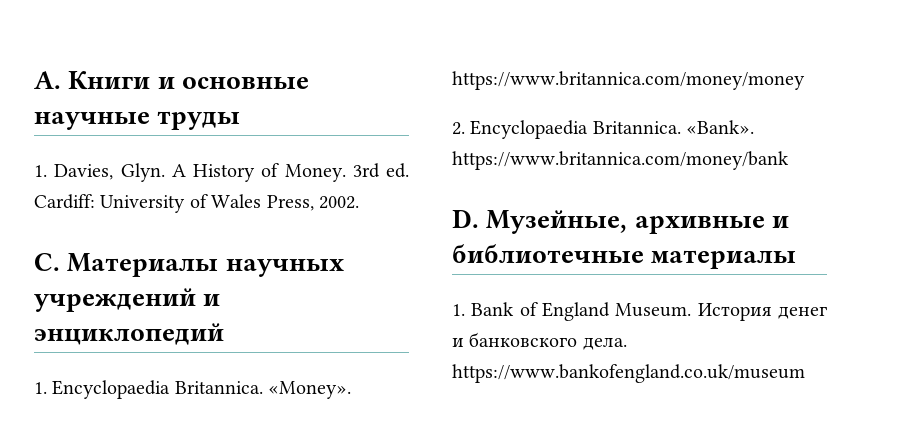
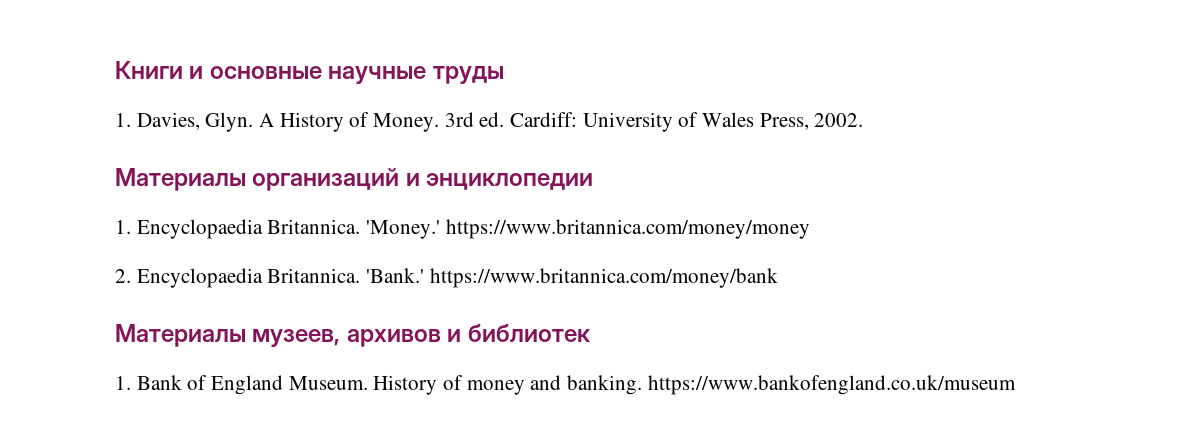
- A. Книги и основные научные труды
+ Книги и основные научные труды
- C. Материалы научных учреждений и энциклопедий
+ Материалы организаций и энциклопедии
- «Money». https://www.britannica.com/money/money
+ 'Money.' https://www.britannica.com/money/money
- «Bank». https://www.britannica.com/money/bank
+ 'Bank.' https://www.britannica.com/money/bank
- D. Музейные, архивные и библиотечные материалы
+ Материалы музеев, архивов и библиотек
- История денег и банковского дела. https://www.bankofengland.co.uk/museum
+ History of money and banking. https://www.bankofengland.co.uk/museum

